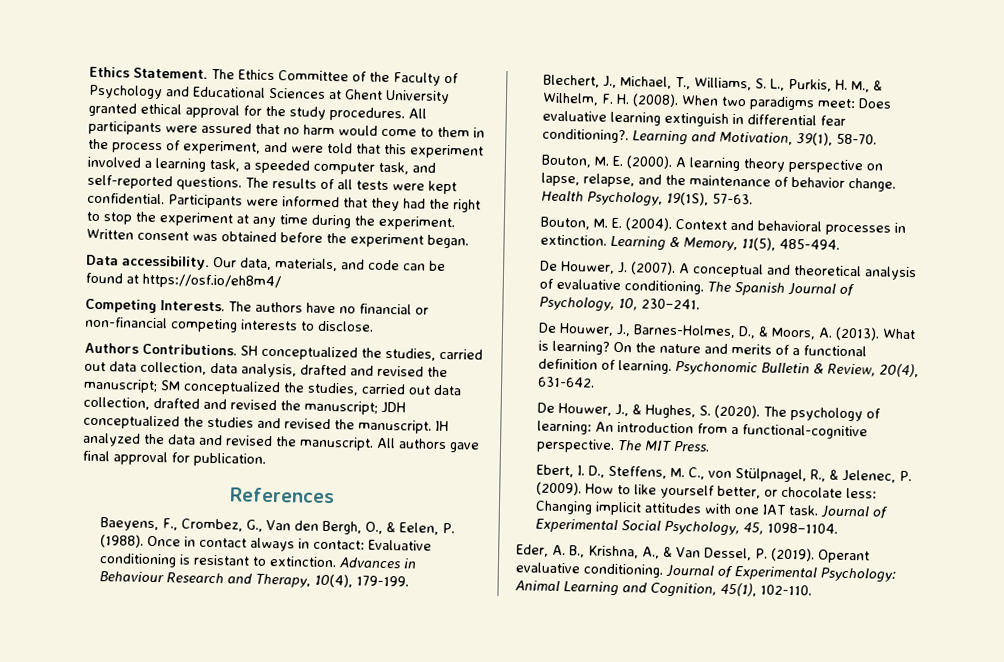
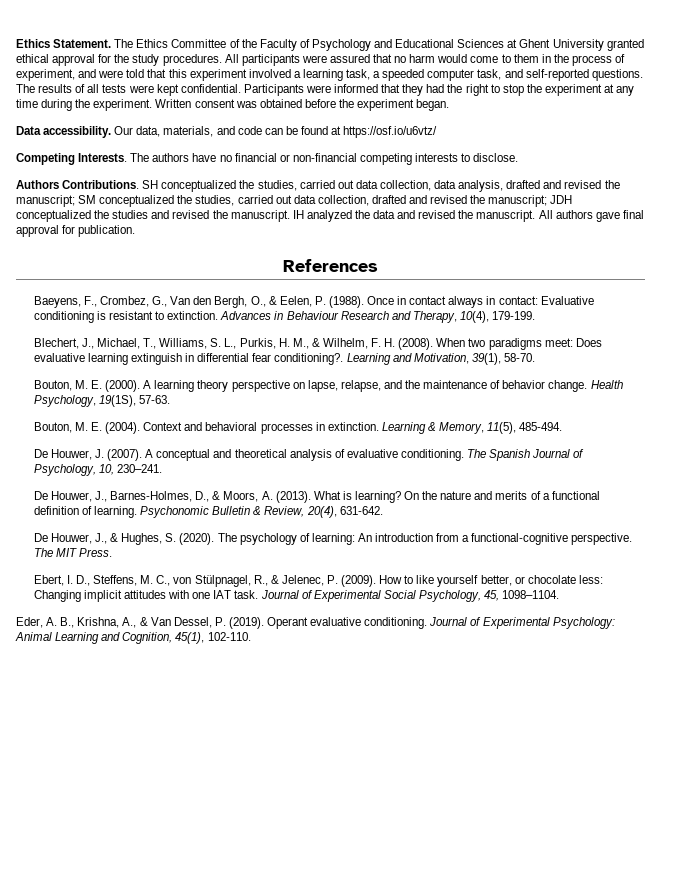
- Our data, materials, and code can be found at https://osf.io/eh8m4/
+ Our data, materials, and code can be found at https://osf.io/u6vtz/

